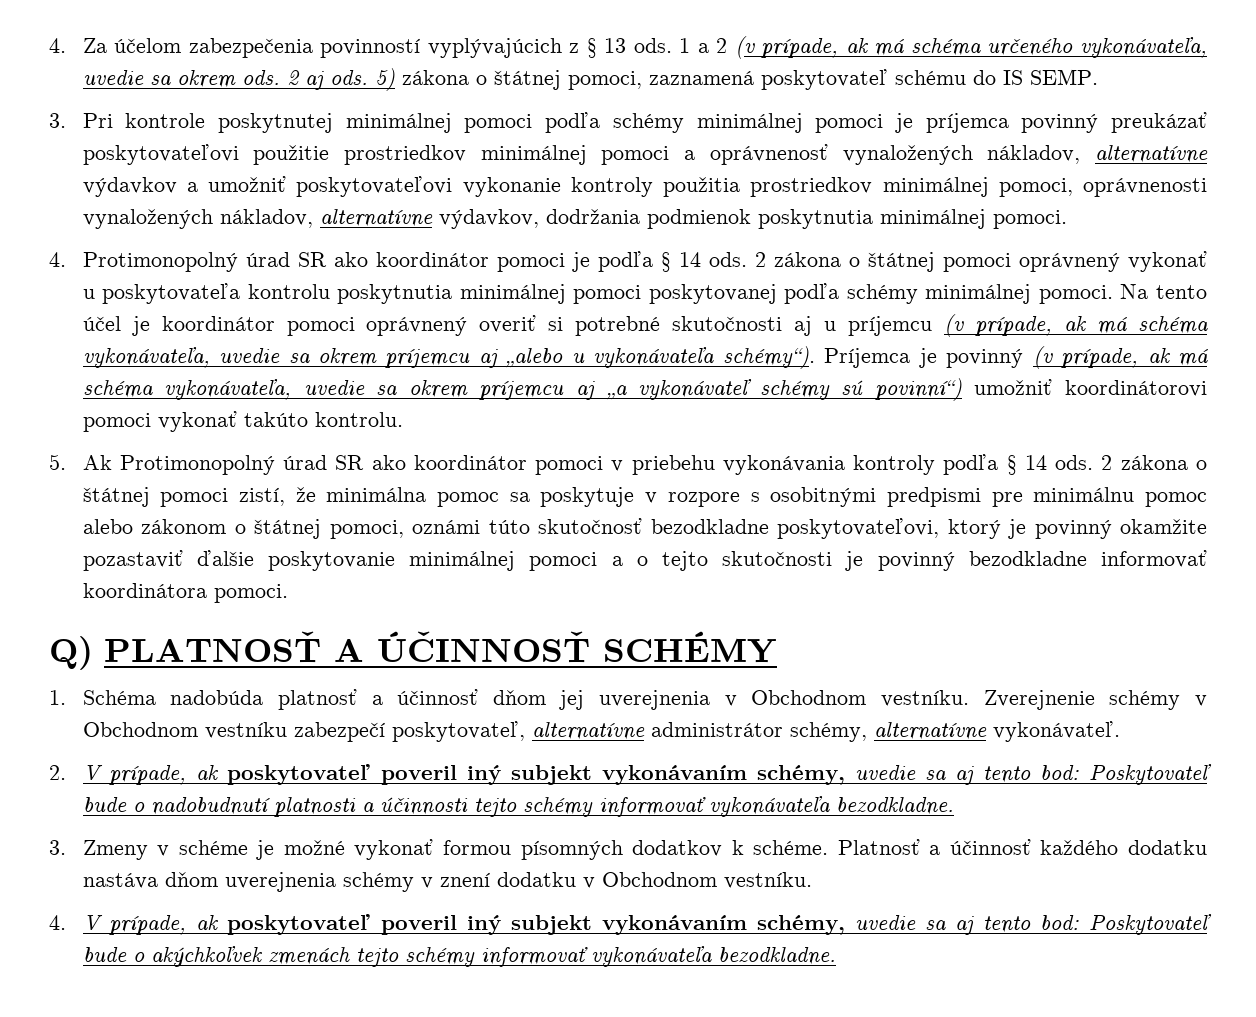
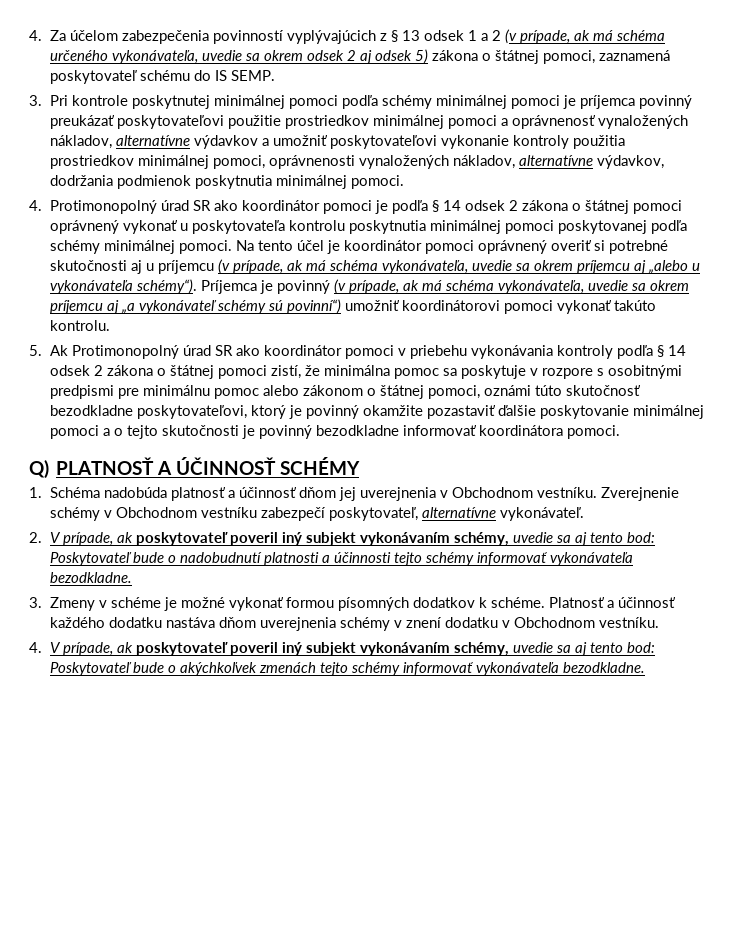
- 4. Za účelom zabezpečenia povinností vyplývajúcich z § 13 ods. 1 a 2 (v prípade, ak má schéma určeného vykonávateľa, uvedie sa okrem ods. 2 aj ods. 5) zákona o štátnej pomoci, zaznamená poskytovateľ schému do IS SEMP.
+ 4. Za účelom zabezpečenia povinností vyplývajúcich z § 13 odsek 1 a 2 (v prípade, ak má schéma určeného vykonávateľa, uvedie sa okrem odsek 2 aj odsek 5) zákona o štátnej pomoci, zaznamená poskytovateľ schému do IS SEMP.
- 4. Protimonopolný úrad SR ako koordinátor pomoci je podľa § 14 ods. 2 zákona o štátnej pomoci oprávnený vykonať u poskytovateľa kontrolu poskytnutia minimálnej pomoci poskytovanej podľa schémy minimálnej pomoci.
+ 4. Protimonopolný úrad SR ako koordinátor pomoci je podľa § 14 odsek 2 zákona o štátnej pomoci oprávnený vykonať u poskytovateľa kontrolu poskytnutia minimálnej pomoci poskytovanej podľa schémy minimálnej pomoci.
- 5. Ak Protimonopolný úrad SR ako koordinátor pomoci v priebehu vykonávania kontroly podľa § 14 ods. 2 zákona o štátnej pomoci zistí, že minimálna pomoc sa poskytuje v rozpore s osobitnými predpismi pre minimálnu pomoc alebo zákonom o štátnej pomoci, oznámi túto skutočnosť bezodkladne poskytovateľovi, ktorý je povinný okamžite pozastaviť ďalšie poskytovanie minimálnej pomoci a o tejto skutočnosti je povinný bezodkladne informovať koordinátora pomoci.
+ 5. Ak Protimonopolný úrad SR ako koordinátor pomoci v priebehu vykonávania kontroly podľa § 14 odsek 2 zákona o štátnej pomoci zistí, že minimálna pomoc sa poskytuje v rozpore s osobitnými predpismi pre minimálnu pomoc alebo zákonom o štátnej pomoci, oznámi túto skutočnosť bezodkladne poskytovateľovi, ktorý je povinný okamžite pozastaviť ďalšie poskytovanie minimálnej pomoci a o tejto skutočnosti je povinný bezodkladne informovať koordinátora pomoci.
- Zverejnenie schémy v Obchodnom vestníku zabezpečí poskytovateľ, alternatívne administrátor schémy, alternatívne vykonávateľ.
+ Zverejnenie schémy v Obchodnom vestníku zabezpečí poskytovateľ, alternatívne vykonávateľ.

